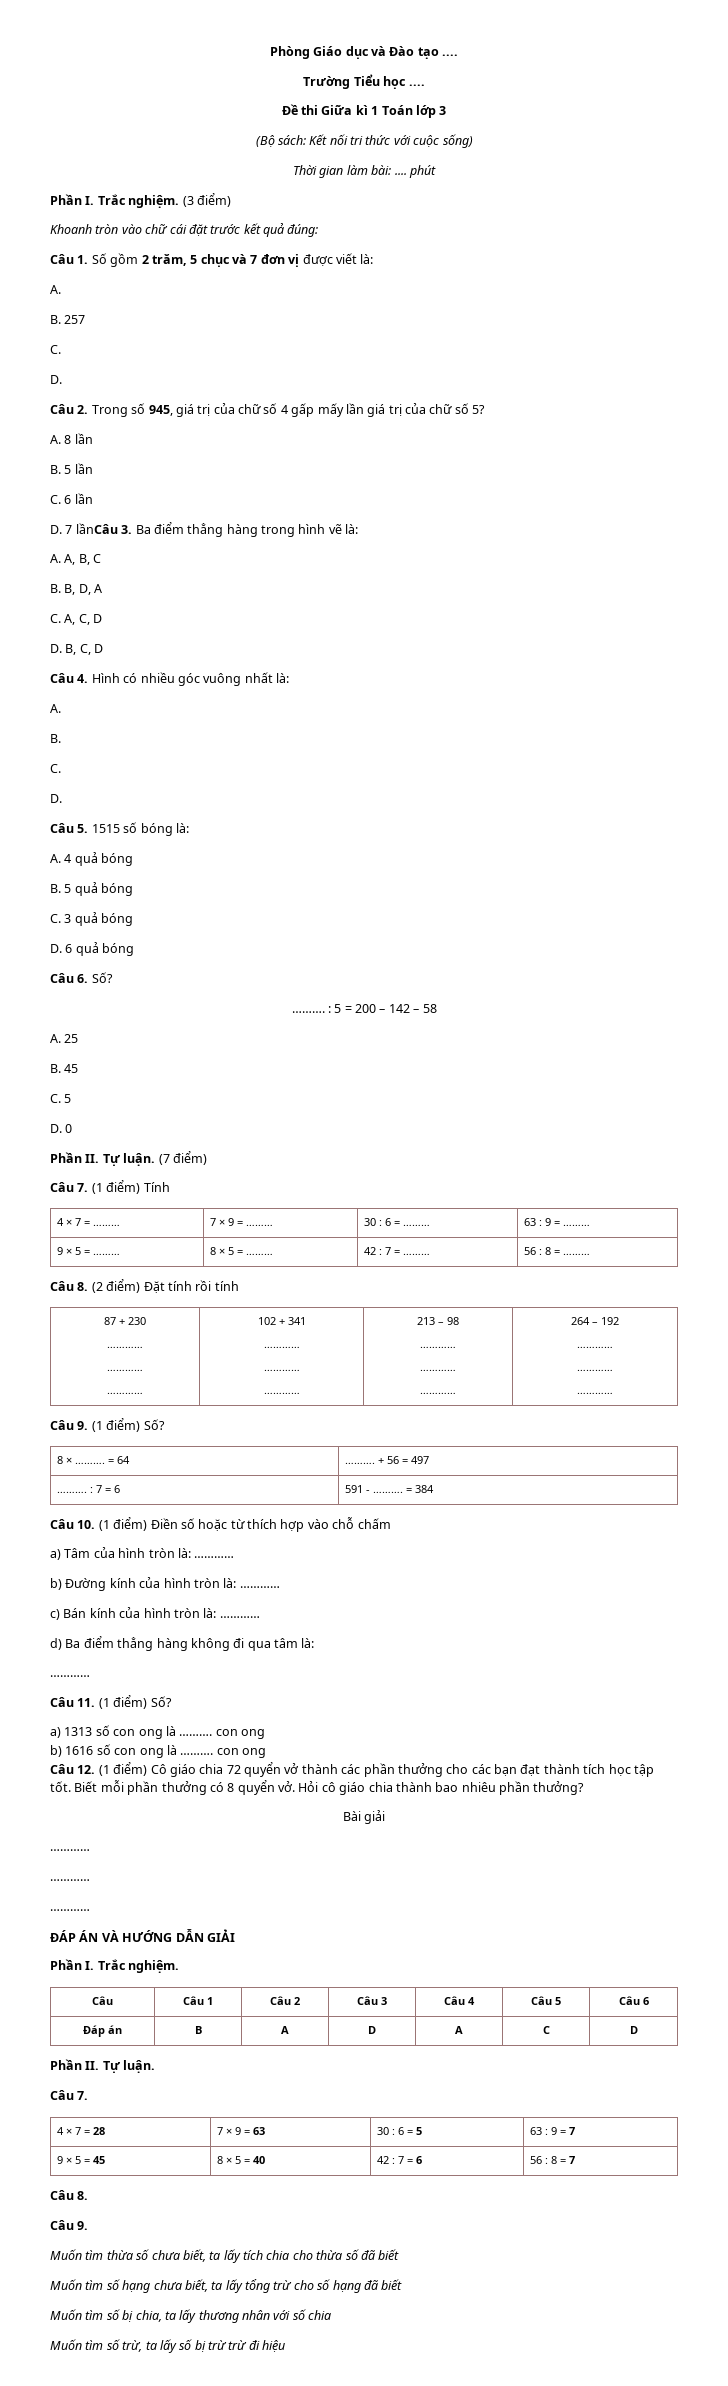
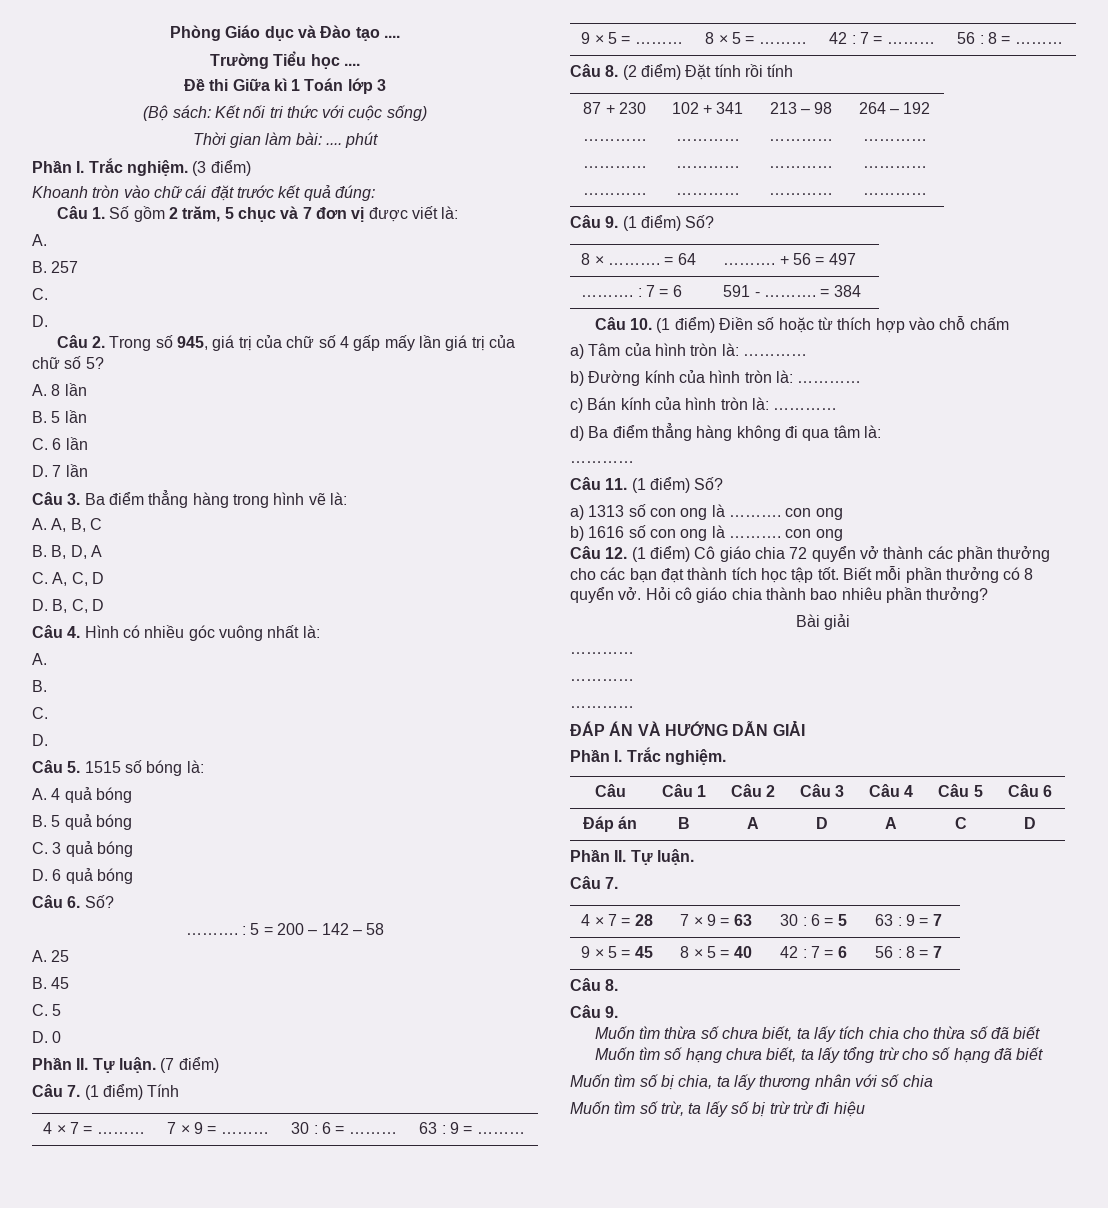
- D. 7 lầnCâu 3. Ba điểm thẳng hàng trong hình vẽ là:
+ D. 7 lần
+ Câu 3. Ba điểm thẳng hàng trong hình vẽ là:

